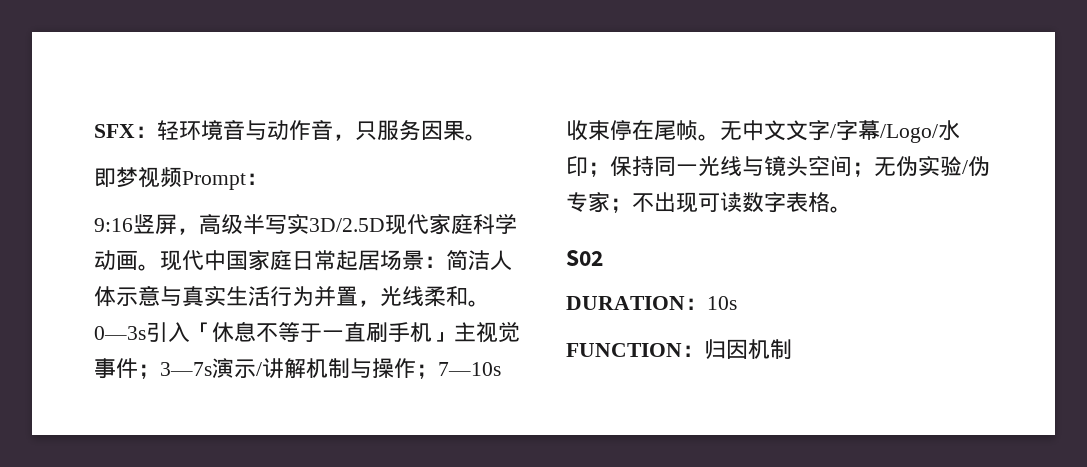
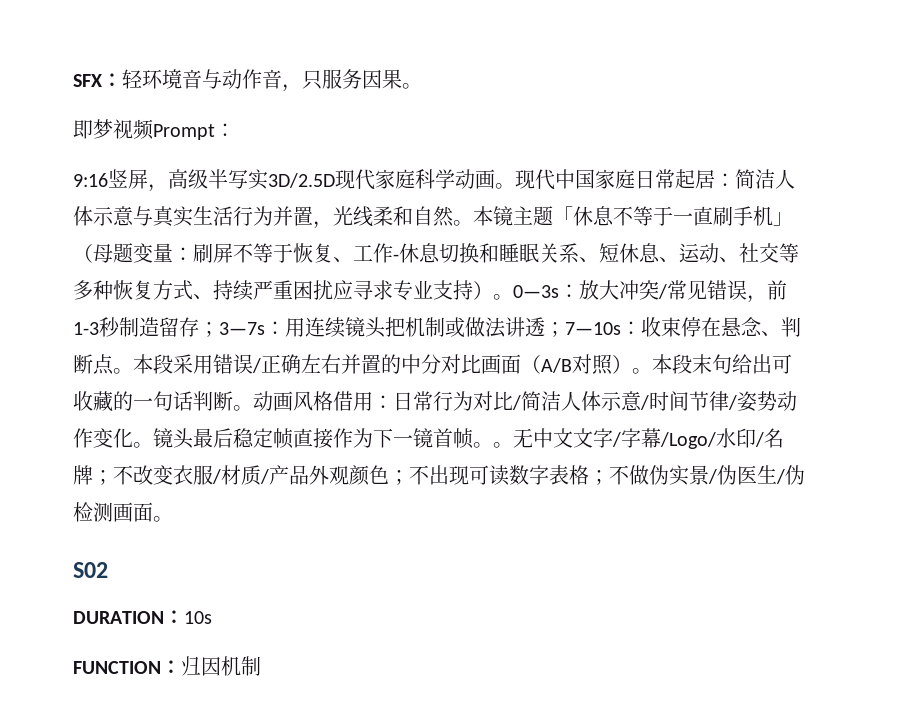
- 现代中国家庭日常起居场景：简洁人体示意与真实生活行为并置，光线柔和。0—3s引入「休息不等于一直刷手机」主视觉事件；3—7s演示/讲解机制与操作；7—10s收束停在尾帧。
+ 现代中国家庭日常起居：简洁人体示意与真实生活行为并置，光线柔和自然。本镜主题「休息不等于一直刷手机」（母题变量：刷屏不等于恢复、工作-休息切换和睡眠关系、短休息、运动、社交等多种恢复方式、持续严重困扰应寻求专业支持）。0—3s：放大冲突/常见错误，前1-3秒制造留存；3—7s：用连续镜头把机制或做法讲透；7—10s：收束停在悬念、判断点。本段采用错误/正确左右并置的中分对比画面（A/B对照）。本段末句给出可收藏的一句话判断。动画风格借用：日常行为对比/简洁人体示意/时间节律/姿势动作变化。镜头最后稳定帧直接作为下一镜首帧。。
- 无中文文字/字幕/Logo/水印；保持同一光线与镜头空间；无伪实验/伪专家；不出现可读数字表格。
+ 无中文文字/字幕/Logo/水印/名牌；不改变衣服/材质/产品外观颜色；不出现可读数字表格；不做伪实景/伪医生/伪检测画面。

